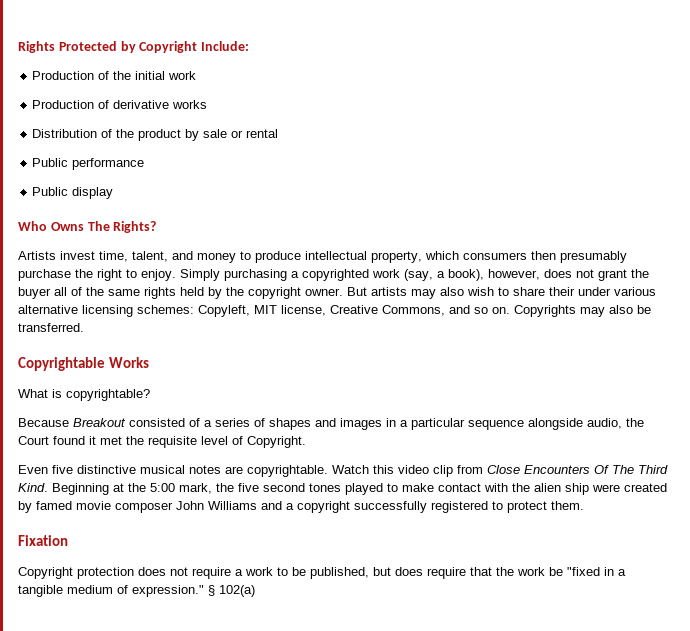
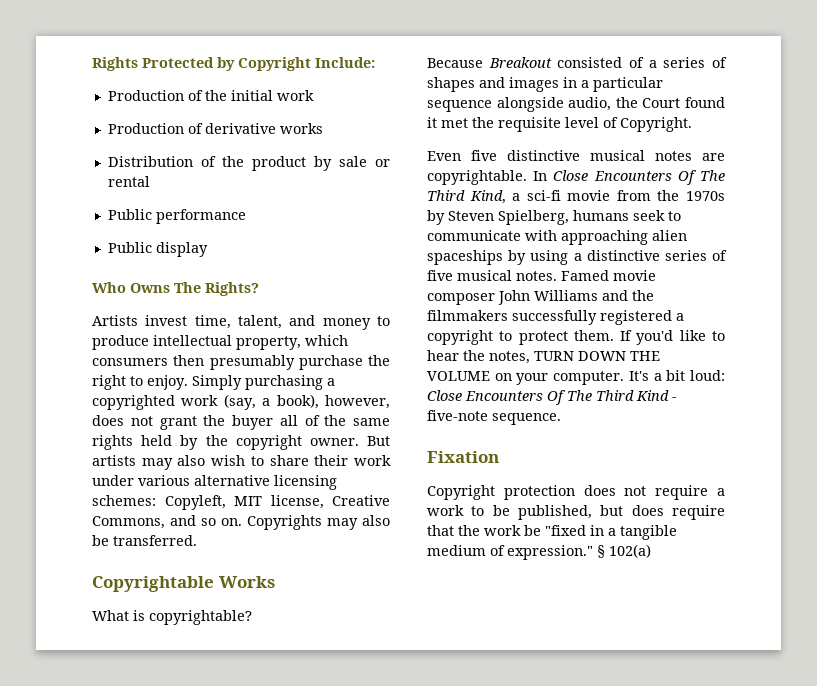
- But artists may also wish to share their under various alternative licensing schemes: Copyleft, MIT license, Creative Commons, and so on.
+ But artists may also wish to share their work under various alternative licensing schemes: Copyleft, MIT license, Creative Commons, and so on.
- Watch this video clip from Close Encounters Of The Third Kind. Beginning at the 5:00 mark, the five second tones played to make contact with the alien ship were created by famed movie composer John Williams and a copyright successfully registered to protect them.
+ In Close Encounters Of The Third Kind, a sci-fi movie from the 1970s by Steven Spielberg, humans seek to communicate with approaching alien spaceships by using a distinctive series of five musical notes. Famed movie composer John Williams and the filmmakers successfully registered a copyright to protect them. If you'd like to hear the notes, TURN DOWN THE VOLUME on your computer. It's a bit loud: Close Encounters Of The Third Kind - five-note sequence.

